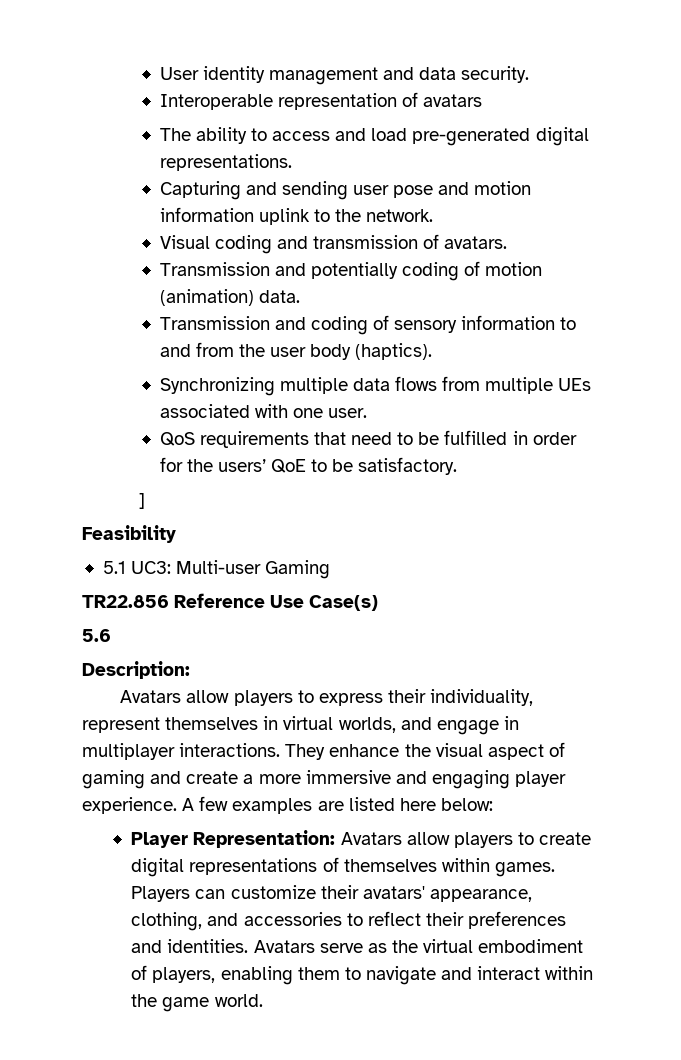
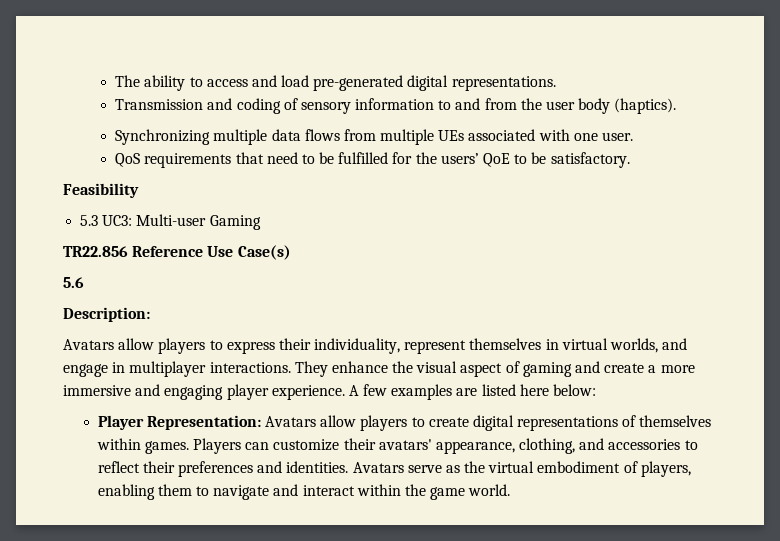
- User identity management and data security.
- Interoperable representation of avatars
- Capturing and sending user pose and motion information uplink to the network.
- Visual coding and transmission of avatars.
- Transmission and potentially coding of motion (animation) data.
- QoS requirements that need to be fulfilled in order for the users’ QoE to be satisfactory.
+ QoS requirements that need to be fulfilled for the users’ QoE to be satisfactory.
- ]
- 5.1 UC3: Multi-user Gaming
+ 5.3 UC3: Multi-user Gaming

